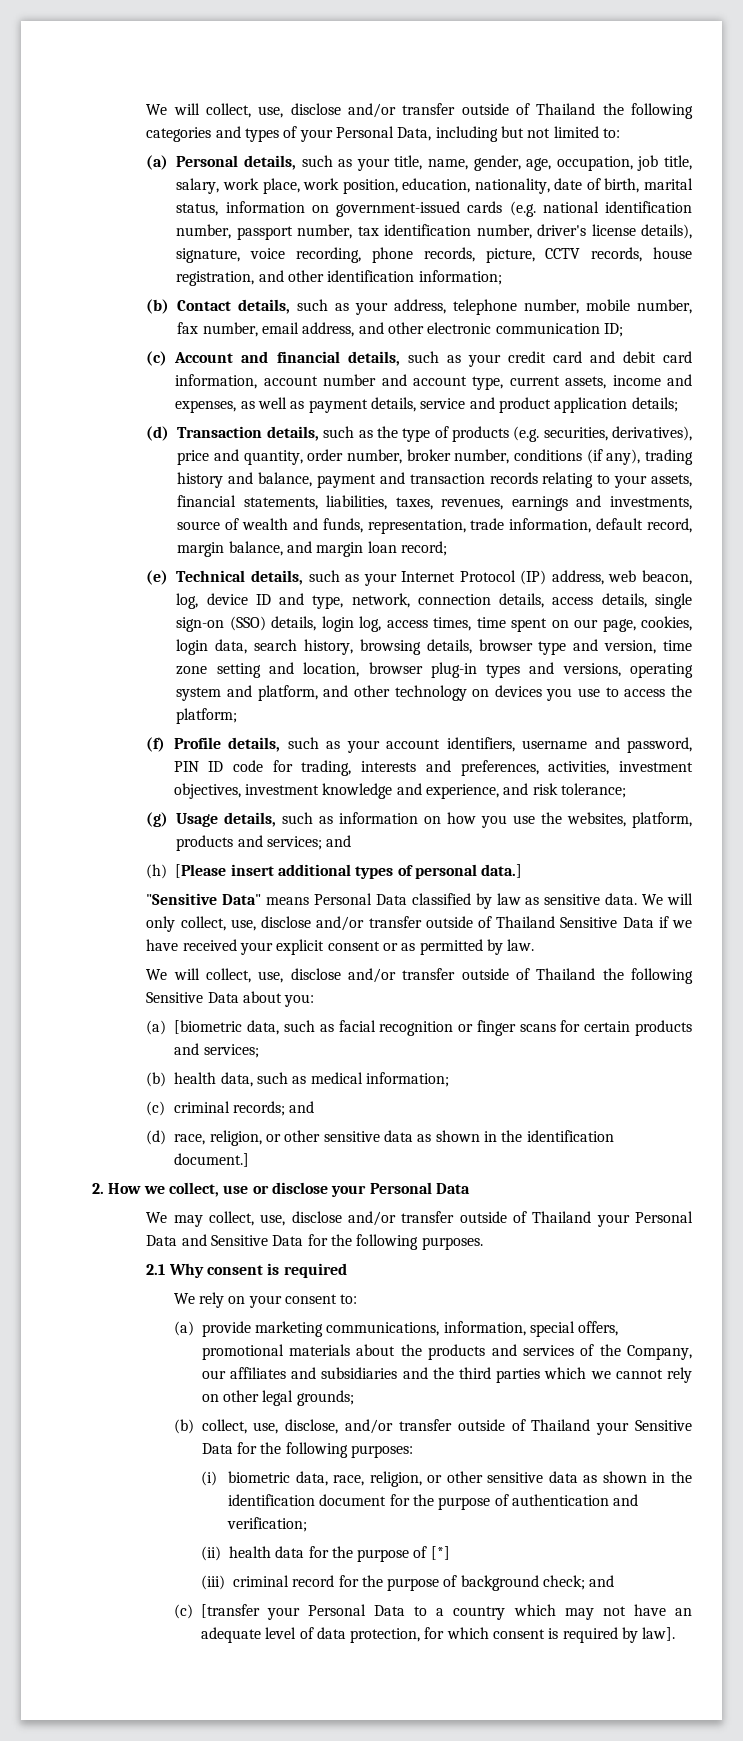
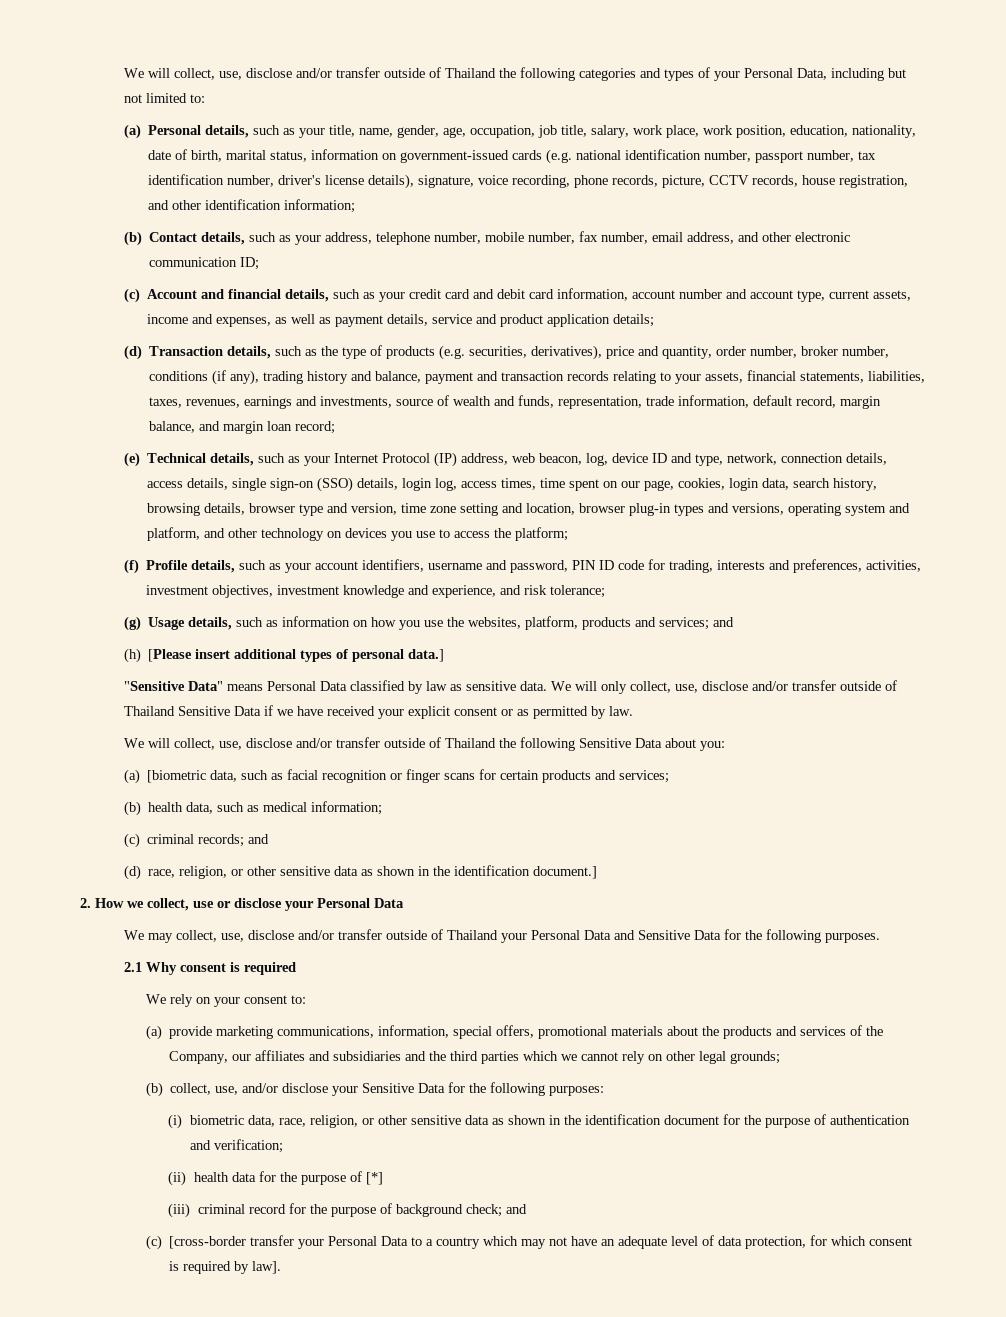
- (b) collect, use, disclose, and/or transfer outside of Thailand your Sensitive Data for the following purposes:
+ (b) collect, use, and/or disclose your Sensitive Data for the following purposes:
- (c) [transfer your Personal Data to a country which may not have an adequate level of data protection, for which consent is required by law].
+ (c) [cross-border transfer your Personal Data to a country which may not have an adequate level of data protection, for which consent is required by law].

